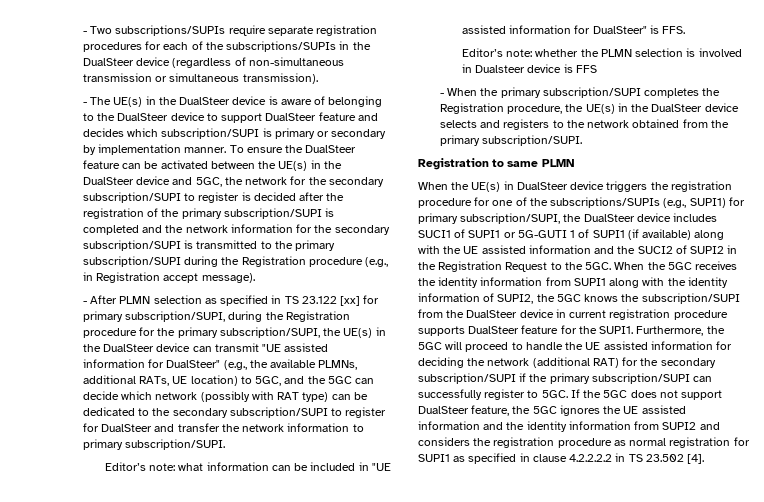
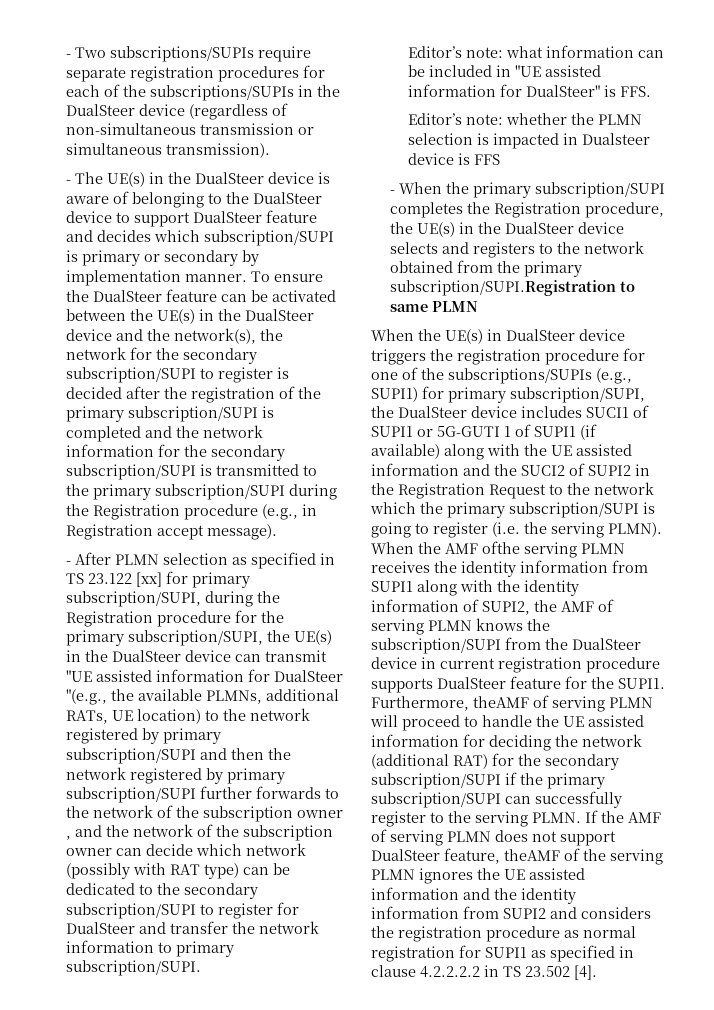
- To ensure the DualSteer feature can be activated between the UE(s) in the DualSteer device and 5GC, the network for the secondary subscription/SUPI to register is decided after the registration of the primary subscription/SUPI is completed and the network information for the secondary subscription/SUPI is transmitted to the primary subscription/SUPI during the Registration procedure (e.g., in Registration accept message).
+ To ensure the DualSteer feature can be activated between the UE(s) in the DualSteer device and the network(s), the network for the secondary subscription/SUPI to register is decided after the registration of the primary subscription/SUPI is completed and the network information for the secondary subscription/SUPI is transmitted to the primary subscription/SUPI during the Registration procedure (e.g., in Registration accept message).
- - After PLMN selection as specified in TS 23.122 [xx] for primary subscription/SUPI, during the Registration procedure for the primary subscription/SUPI, the UE(s) in the DualSteer device can transmit "UE assisted information for DualSteer" (e.g., the available PLMNs, additional RATs, UE location) to 5GC, and the 5GC can decide which network (possibly with RAT type) can be dedicated to the secondary subscription/SUPI to register for DualSteer and transfer the network information to primary subscription/SUPI.
+ - After PLMN selection as specified in TS 23.122 [xx] for primary subscription/SUPI, during the Registration procedure for the primary subscription/SUPI, the UE(s) in the DualSteer device can transmit "UE assisted information for DualSteer "(e.g., the available PLMNs, additional RATs, UE location) to the network registered by primary subscription/SUPI and then the network registered by primary subscription/SUPI further forwards to the network of the subscription owner , and the network of the subscription owner can decide which network (possibly with RAT type) can be dedicated to the secondary subscription/SUPI to register for DualSteer and transfer the network information to primary subscription/SUPI.
- Editor’s note: whether the PLMN selection is involved in Dualsteer device is FFS
+ Editor’s note: whether the PLMN selection is impacted in Dualsteer device is FFS
- - When the primary subscription/SUPI completes the Registration procedure, the UE(s) in the DualSteer device selects and registers to the network obtained from the primary subscription/SUPI.
- Registration to same PLMN
+ - When the primary subscription/SUPI completes the Registration procedure, the UE(s) in the DualSteer device selects and registers to the network obtained from the primary subscription/SUPI.Registration to same PLMN
- When the UE(s) in DualSteer device triggers the registration procedure for one of the subscriptions/SUPIs (e.g., SUPI1) for primary subscription/SUPI, the DualSteer device includes SUCI1 of SUPI1 or 5G-GUTI 1 of SUPI1 (if available) along with the UE assisted information and the SUCI2 of SUPI2 in the Registration Request to the 5GC. When the 5GC receives the identity information from SUPI1 along with the identity information of SUPI2, the 5GC knows the subscription/SUPI from the DualSteer device in current registration procedure supports DualSteer feature for the SUPI1.
+ When the UE(s) in DualSteer device triggers the registration procedure for one of the subscriptions/SUPIs (e.g., SUPI1) for primary subscription/SUPI, the DualSteer device includes SUCI1 of SUPI1 or 5G-GUTI 1 of SUPI1 (if available) along with the UE assisted information and the SUCI2 of SUPI2 in the Registration Request to the network which the primary subscription/SUPI is going to register (i.e. the serving PLMN). When the AMF ofthe serving PLMN receives the identity information from SUPI1 along with the identity information of SUPI2, the AMF of serving PLMN knows the subscription/SUPI from the DualSteer device in current registration procedure supports DualSteer feature for the SUPI1.
- Furthermore, the 5GC will proceed to handle the UE assisted information for deciding the network (additional RAT) for the secondary subscription/SUPI if the primary subscription/SUPI can successfully register to 5GC. If the 5GC does not support DualSteer feature, the 5GC ignores the UE assisted information and the identity information from SUPI2 and considers the registration procedure as normal registration for SUPI1 as specified in clause 4.2.2.2.2 in TS 23.502 [4].
+ Furthermore, theAMF of serving PLMN will proceed to handle the UE assisted information for deciding the network (additional RAT) for the secondary subscription/SUPI if the primary subscription/SUPI can successfully register to the serving PLMN. If the AMF of serving PLMN does not support DualSteer feature, theAMF of the serving PLMN ignores the UE assisted information and the identity information from SUPI2 and considers the registration procedure as normal registration for SUPI1 as specified in clause 4.2.2.2.2 in TS 23.502 [4].

